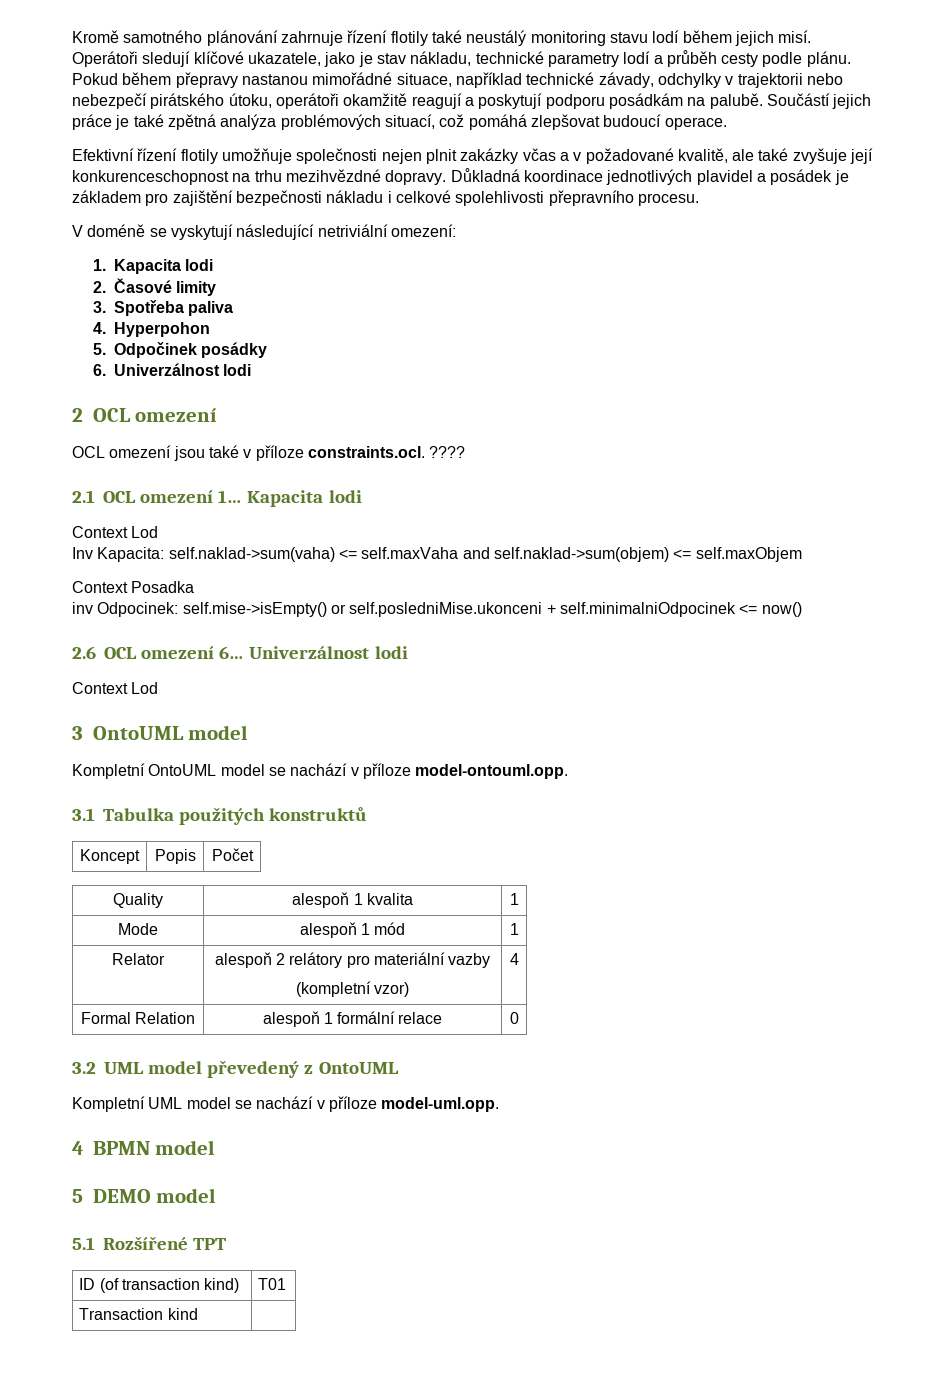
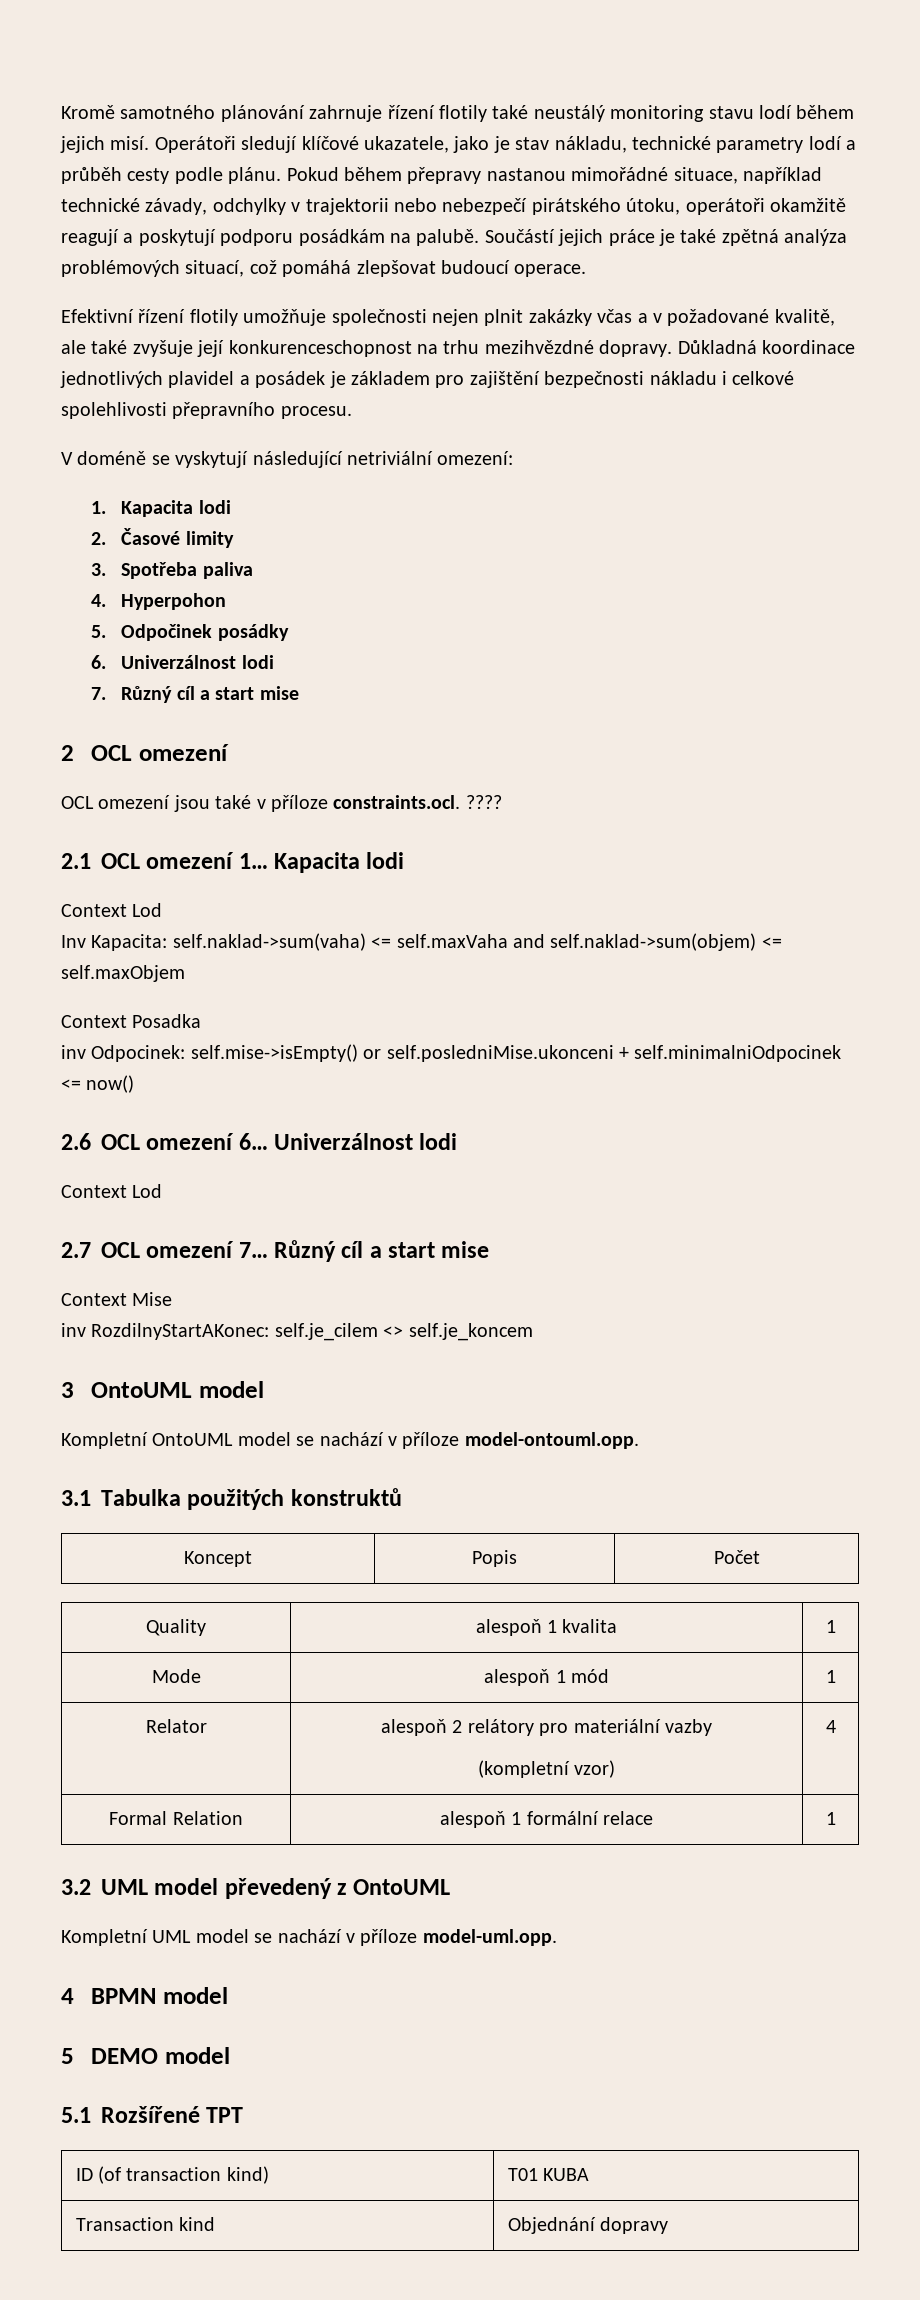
+ 7. Různý cíl a start mise
+ 2.7 OCL omezení 7… Různý cíl a start mise
+ Context Mise
+ inv RozdilnyStartAKonec: self.je_cilem <> self.je_koncem
- Formal Relation | alespoň 1 formální relace | 0
+ Formal Relation | alespoň 1 formální relace | 1
- ID (of transaction kind) | T01
+ ID (of transaction kind) | T01 KUBA
- Transaction kind |
+ Transaction kind | Objednání dopravy

